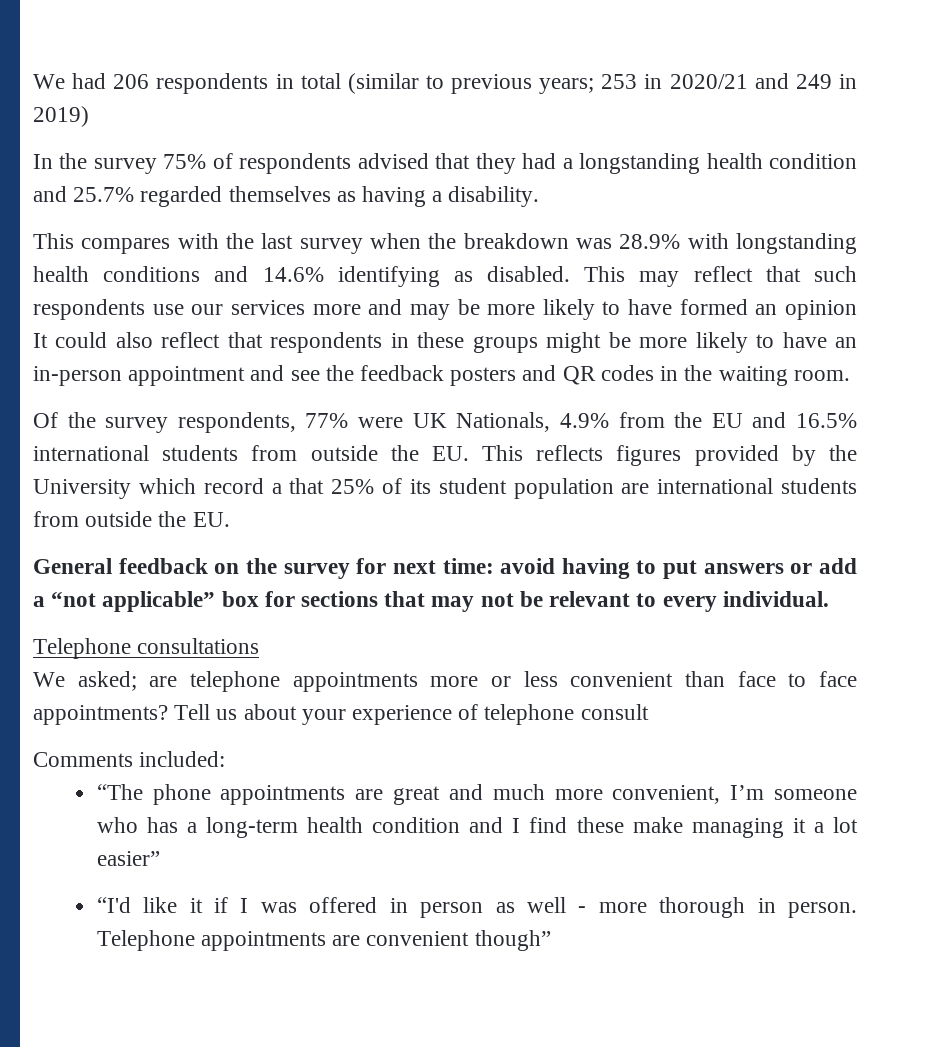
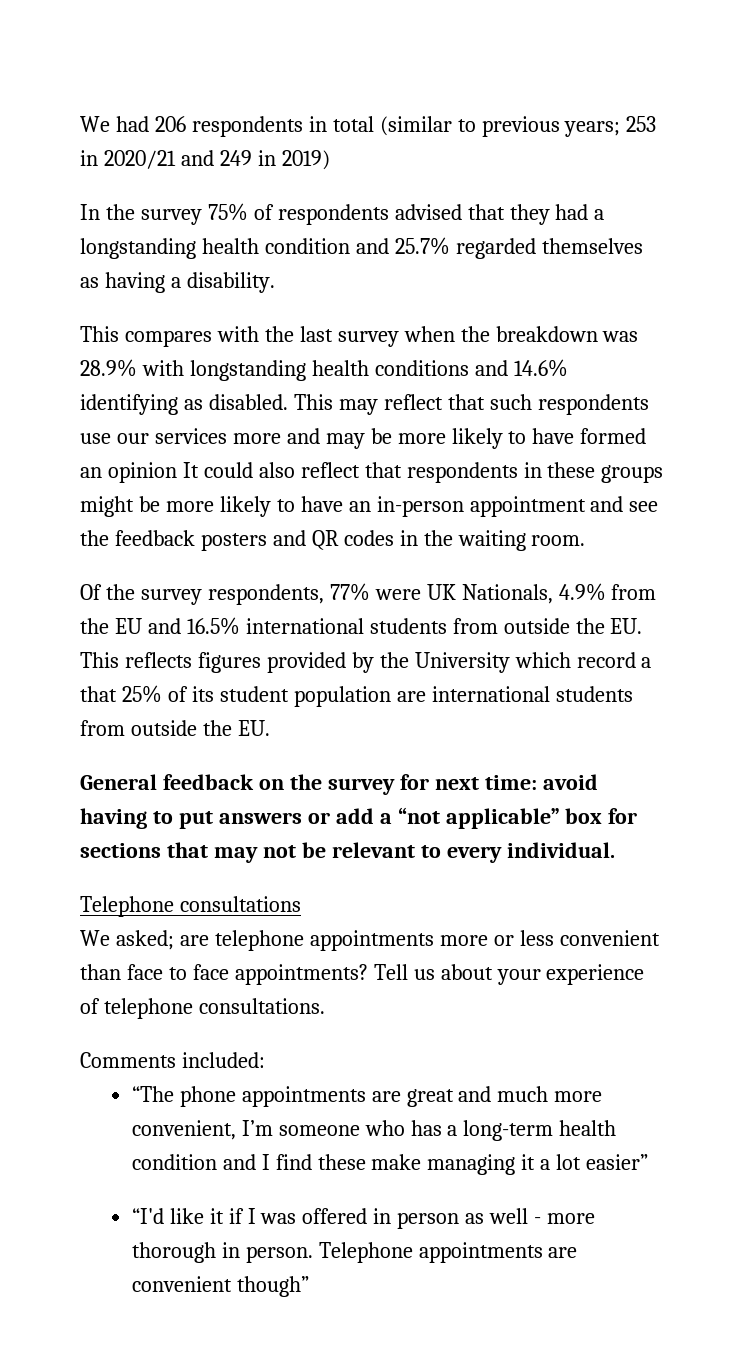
- Tell us about your experience of telephone consult
+ Tell us about your experience of telephone consultations.

